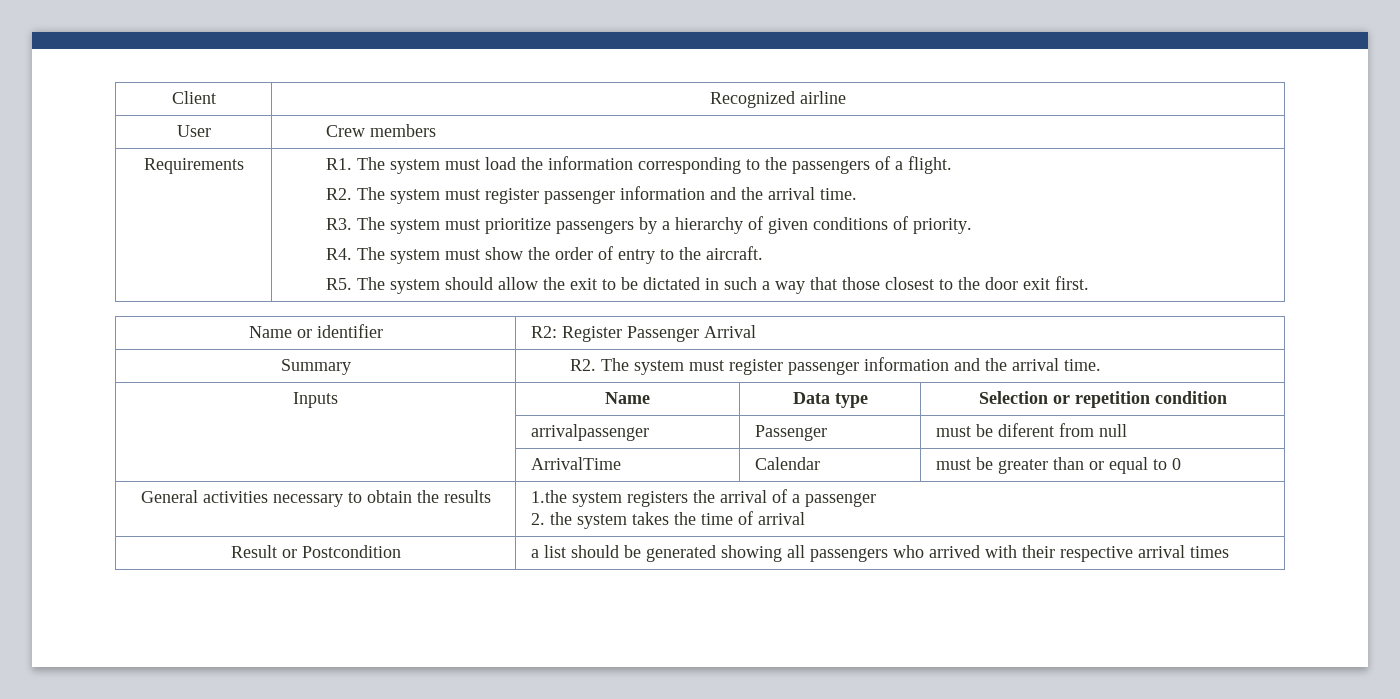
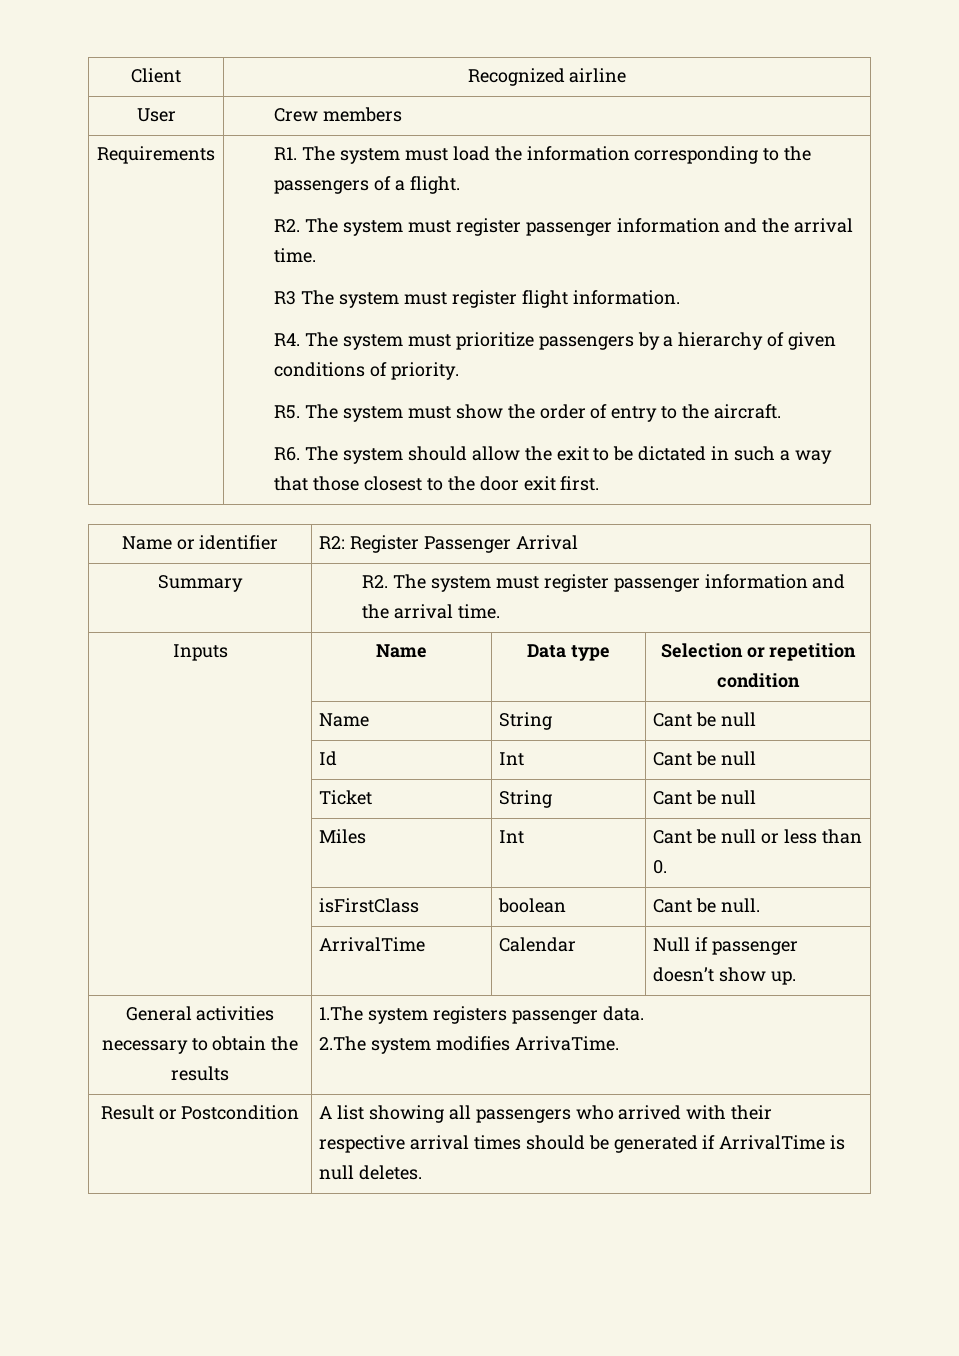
- R3. The system must prioritize passengers by a hierarchy of given conditions of priority.
+ R3 The system must register flight information.
+ R4. The system must prioritize passengers by a hierarchy of given conditions of priority.
- R4. The system must show the order of entry to the aircraft.
+ R5. The system must show the order of entry to the aircraft.
- R5. The system should allow the exit to be dictated in such a way that those closest to the door exit first.
+ R6. The system should allow the exit to be dictated in such a way that those closest to the door exit first.
- | arrivalpassenger | Passenger | must be diferent from null
- | ArrivalTime | Calendar | must be greater than or equal to 0
+ | Name | String | Cant be null
+ | Id | Int | Cant be null
+ | Ticket | String | Cant be null
+ | Miles | Int | Cant be null or less than 0.
+ | isFirstClass | boolean | Cant be null.
+ | ArrivalTime | Calendar | Null if passenger doesn’t show up.
- General activities necessary to obtain the results | 1.the system registers the arrival of a passenger
- 2. the system takes the time of arrival
- Result or Postcondition | a list should be generated showing all passengers who arrived with their respective arrival times
+ General activities necessary to obtain the results | 1.The system registers passenger data.
+ 2.The system modifies ArrivaTime.
+ Result or Postcondition | A list showing all passengers who arrived with their respective arrival times should be generated if ArrivalTime is null deletes.

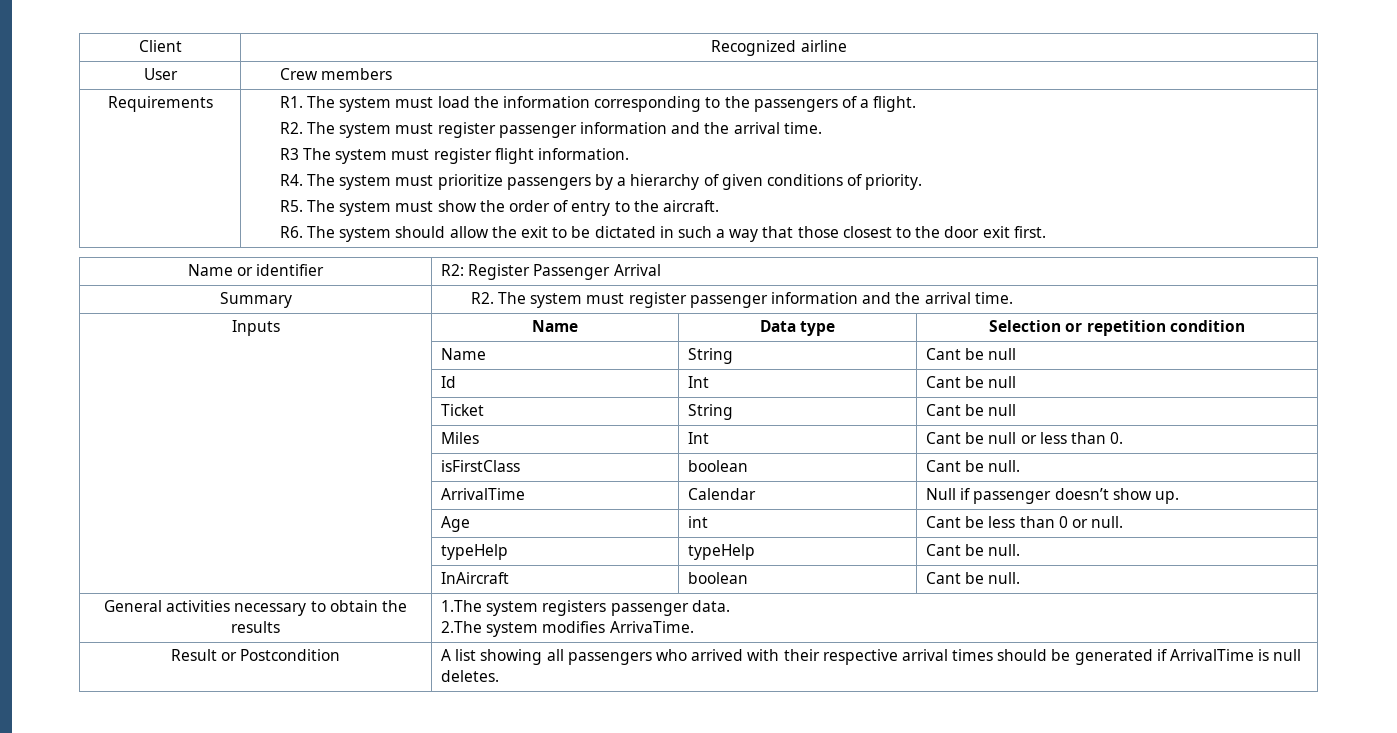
+ | Age | int | Cant be less than 0 or null.
+ | typeHelp | typeHelp | Cant be null.
+ | InAircraft | boolean | Cant be null.

